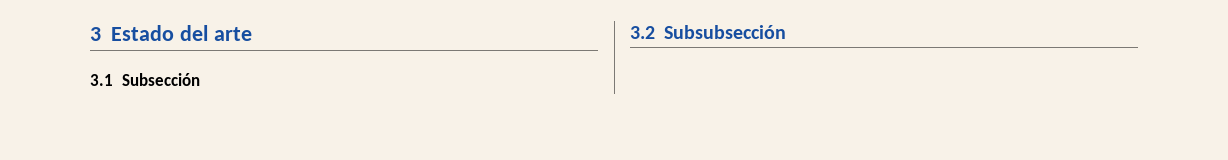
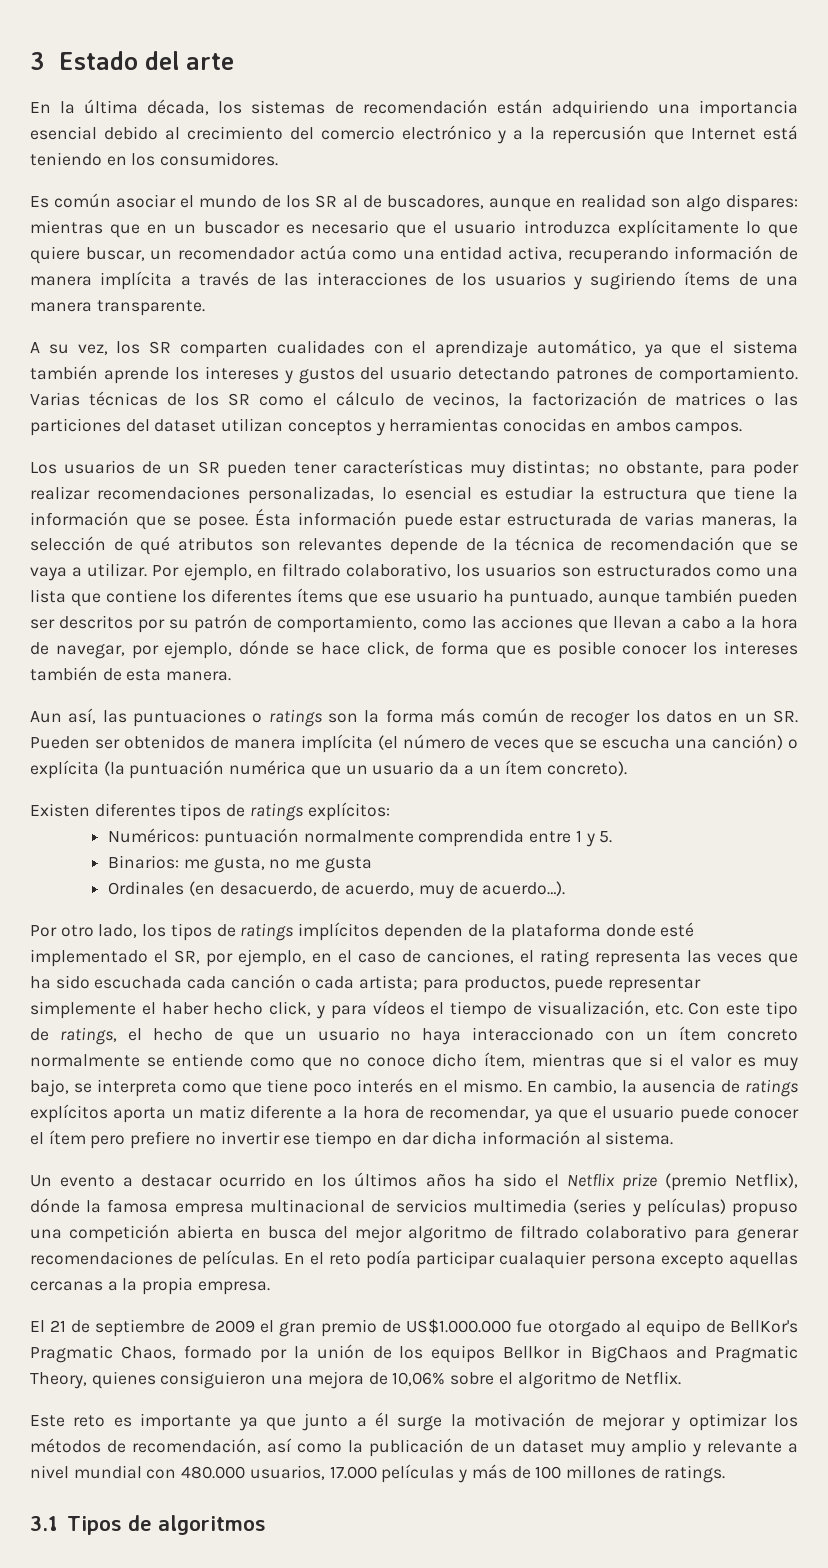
- 3.1 Subsección
- 3.2 Subsubsección
+ En la última década, los sistemas de recomendación están adquiriendo una importancia esencial debido al crecimiento del comercio electrónico y a la repercusión que Internet está teniendo en los consumidores.
+ Es común asociar el mundo de los SR al de buscadores, aunque en realidad son algo dispares: mientras que en un buscador es necesario que el usuario introduzca explícitamente lo que quiere buscar, un recomendador actúa como una entidad activa, recuperando información de manera implícita a través de las interacciones de los usuarios y sugiriendo ítems de una manera transparente.
+ A su vez, los SR comparten cualidades con el aprendizaje automático, ya que el sistema también aprende los intereses y gustos del usuario detectando patrones de comportamiento. Varias técnicas de los SR como el cálculo de vecinos, la factorización de matrices o las particiones del dataset utilizan conceptos y herramientas conocidas en ambos campos.
+ Los usuarios de un SR pueden tener características muy distintas; no obstante, para poder realizar recomendaciones personalizadas, lo esencial es estudiar la estructura que tiene la información que se posee. Ésta información puede estar estructurada de varias maneras, la selección de qué atributos son relevantes depende de la técnica de recomendación que se vaya a utilizar. Por ejemplo, en filtrado colaborativo, los usuarios son estructurados como una lista que contiene los diferentes ítems que ese usuario ha puntuado, aunque también pueden ser descritos por su patrón de comportamiento, como las acciones que llevan a cabo a la hora de navegar, por ejemplo, dónde se hace click, de forma que es posible conocer los intereses también de esta manera.
+ Aun así, las puntuaciones o ratings son la forma más común de recoger los datos en un SR. Pueden ser obtenidos de manera implícita (el número de veces que se escucha una canción) o explícita (la puntuación numérica que un usuario da a un ítem concreto).
+ Existen diferentes tipos de ratings explícitos:
+ Numéricos: puntuación normalmente comprendida entre 1 y 5.
+ Binarios: me gusta, no me gusta
+ Ordinales (en desacuerdo, de acuerdo, muy de acuerdo…).
+ Por otro lado, los tipos de ratings implícitos dependen de la plataforma donde esté implementado el SR, por ejemplo, en el caso de canciones, el rating representa las veces que ha sido escuchada cada canción o cada artista; para productos, puede representar simplemente el haber hecho click, y para vídeos el tiempo de visualización, etc. Con este tipo de ratings, el hecho de que un usuario no haya interaccionado con un ítem concreto normalmente se entiende como que no conoce dicho ítem, mientras que si el valor es muy bajo, se interpreta como que tiene poco interés en el mismo. En cambio, la ausencia de ratings explícitos aporta un matiz diferente a la hora de recomendar, ya que el usuario puede conocer el ítem pero prefiere no invertir ese tiempo en dar dicha información al sistema.
+ Un evento a destacar ocurrido en los últimos años ha sido el Netflix prize (premio Netflix), dónde la famosa empresa multinacional de servicios multimedia (series y películas) propuso una competición abierta en busca del mejor algoritmo de filtrado colaborativo para generar recomendaciones de películas. En el reto podía participar cualaquier persona excepto aquellas cercanas a la propia empresa.
+ El 21 de septiembre de 2009 el gran premio de US$1.000.000 fue otorgado al equipo de BellKor's Pragmatic Chaos, formado por la unión de los equipos Bellkor in BigChaos and Pragmatic Theory, quienes consiguieron una mejora de 10,06% sobre el algoritmo de Netflix.
+ Este reto es importante ya que junto a él surge la motivación de mejorar y optimizar los métodos de recomendación, así como la publicación de un dataset muy amplio y relevante a nivel mundial con 480.000 usuarios, 17.000 películas y más de 100 millones de ratings.
+ 3.1 Tipos de algoritmos

